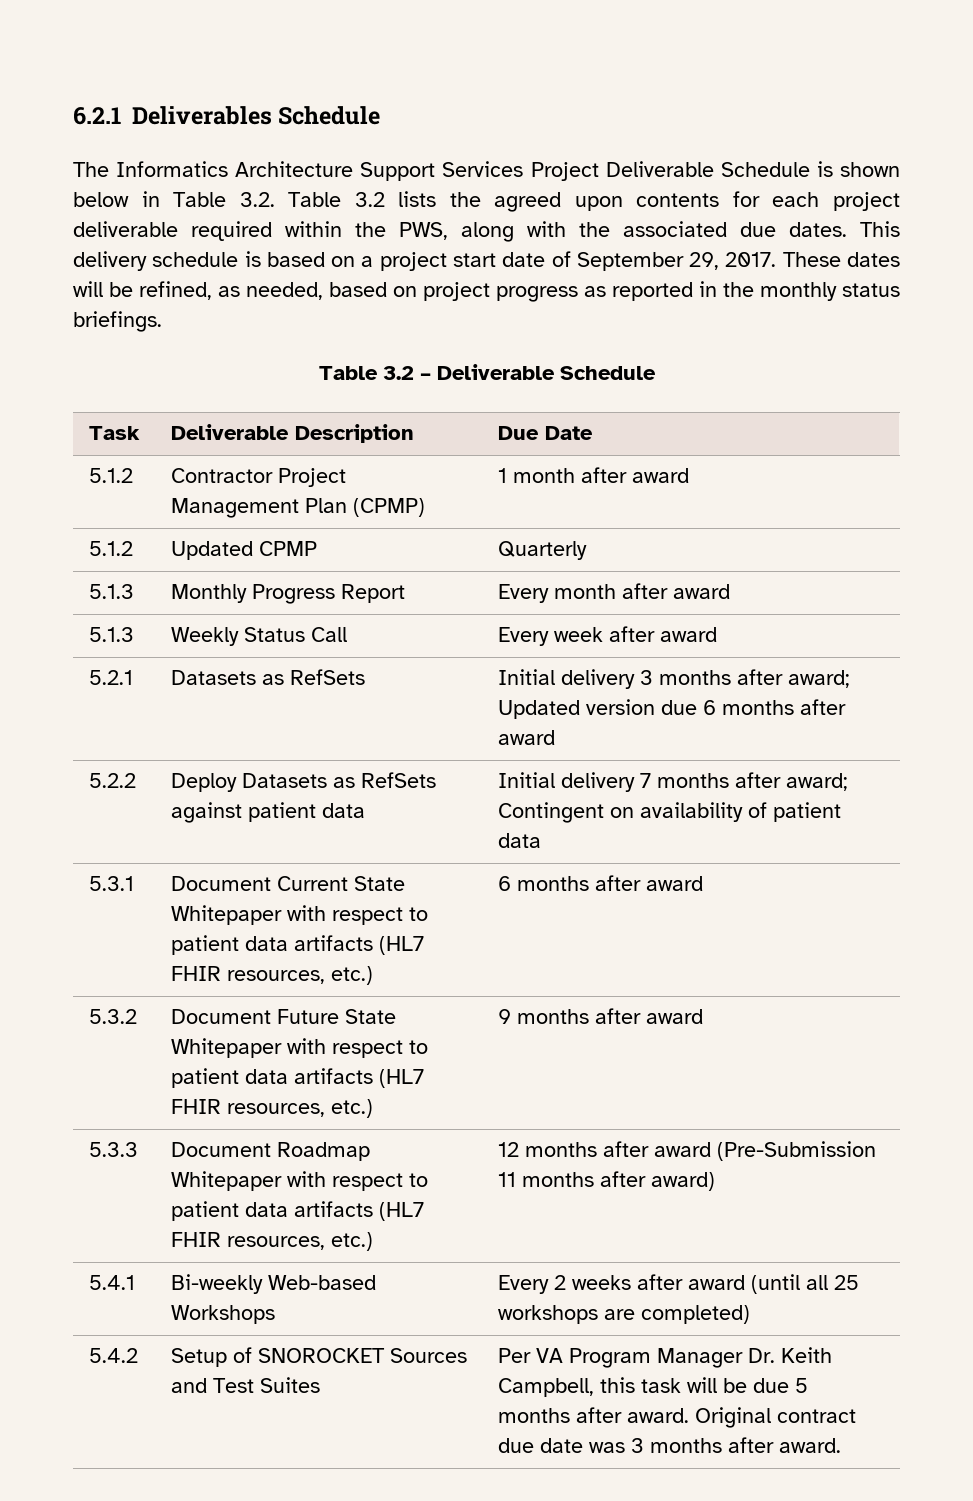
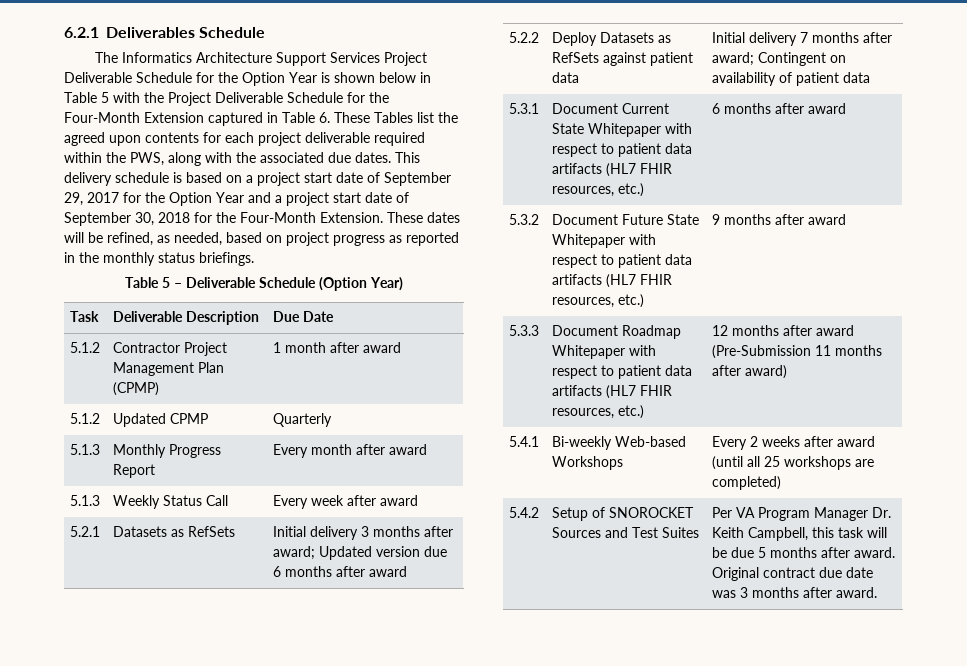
- The Informatics Architecture Support Services Project Deliverable Schedule is shown below in Table 3.2. Table 3.2 lists the agreed upon contents for each project deliverable required within the PWS, along with the associated due dates.
+ The Informatics Architecture Support Services Project Deliverable Schedule for the Option Year is shown below in Table 5 with the Project Deliverable Schedule for the Four-Month Extension captured in Table 6. These Tables list the agreed upon contents for each project deliverable required within the PWS, along with the associated due dates.
- This delivery schedule is based on a project start date of September 29, 2017.
+ This delivery schedule is based on a project start date of September 29, 2017 for the Option Year and a project start date of September 30, 2018 for the Four-Month Extension.
- Table 3.2 – Deliverable Schedule
+ Table 5 – Deliverable Schedule (Option Year)

